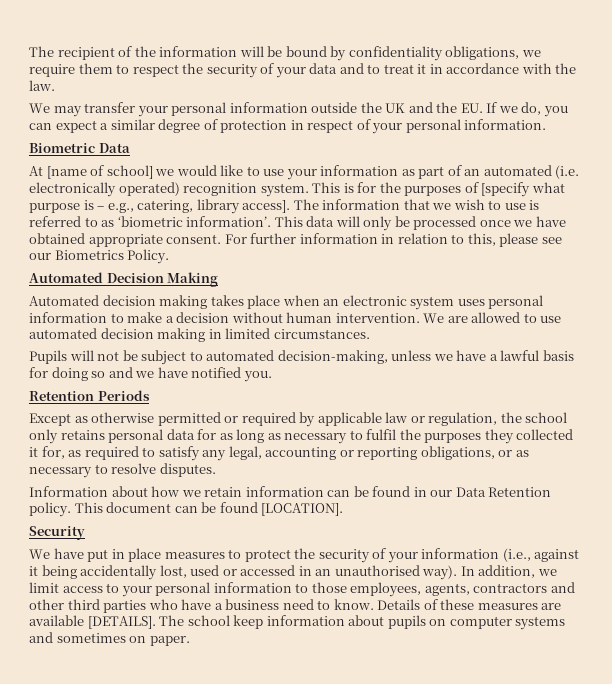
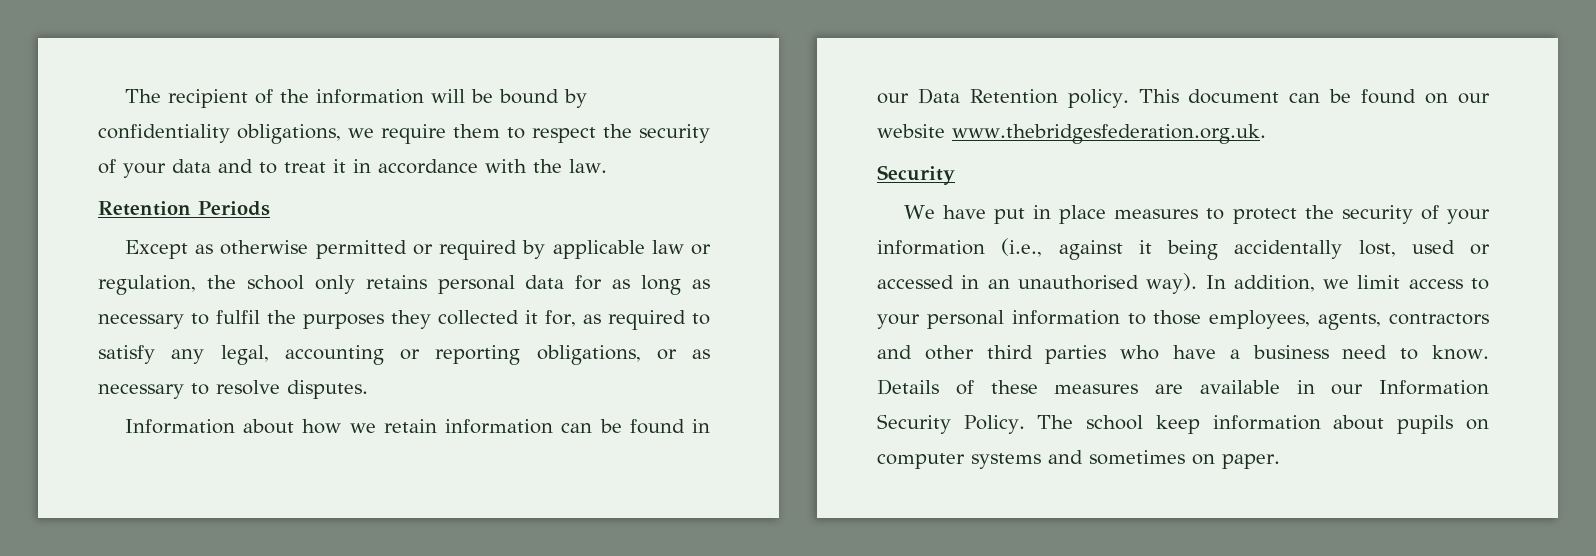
- We may transfer your personal information outside the UK and the EU. If we do, you can expect a similar degree of protection in respect of your personal information.
- Biometric Data
- At [name of school] we would like to use your information as part of an automated (i.e. electronically operated) recognition system. This is for the purposes of [specify what purpose is – e.g., catering, library access]. The information that we wish to use is referred to as ‘biometric information’. This data will only be processed once we have obtained appropriate consent. For further information in relation to this, please see our Biometrics Policy.
- Automated Decision Making
- Automated decision making takes place when an electronic system uses personal information to make a decision without human intervention. We are allowed to use automated decision making in limited circumstances.
- Pupils will not be subject to automated decision-making, unless we have a lawful basis for doing so and we have notified you.
- This document can be found [LOCATION].
+ This document can be found on our website www.thebridgesfederation.org.uk.
- Details of these measures are available [DETAILS].
+ Details of these measures are available in our Information Security Policy.

